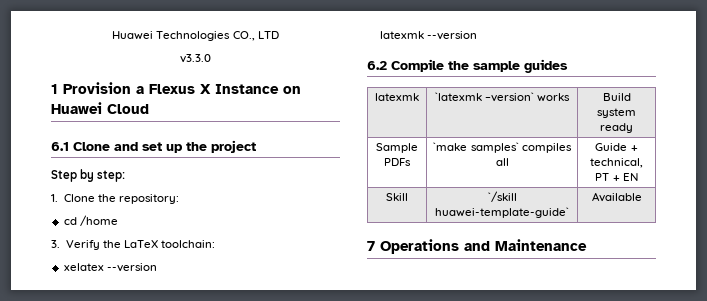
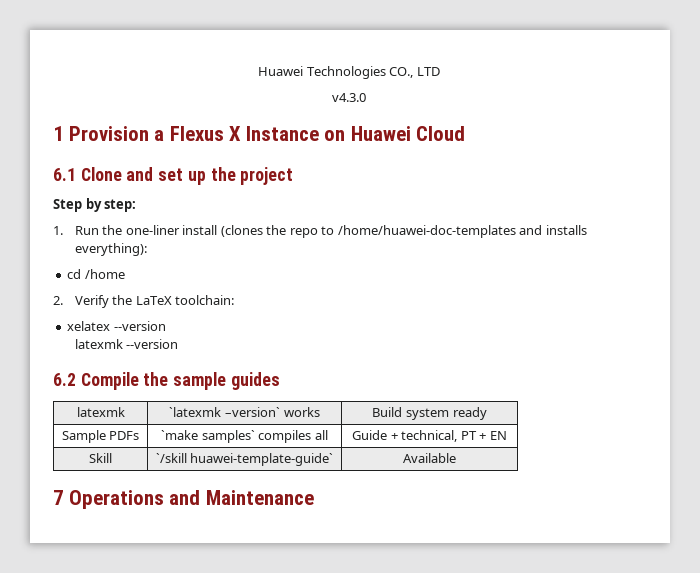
- v3.3.0
+ v4.3.0
- 1. Clone the repository:
+ 1. Run the one-liner install (clones the repo to /home/huawei-doc-templates and installs everything):
- 3. Verify the LaTeX toolchain:
+ 2. Verify the LaTeX toolchain:

